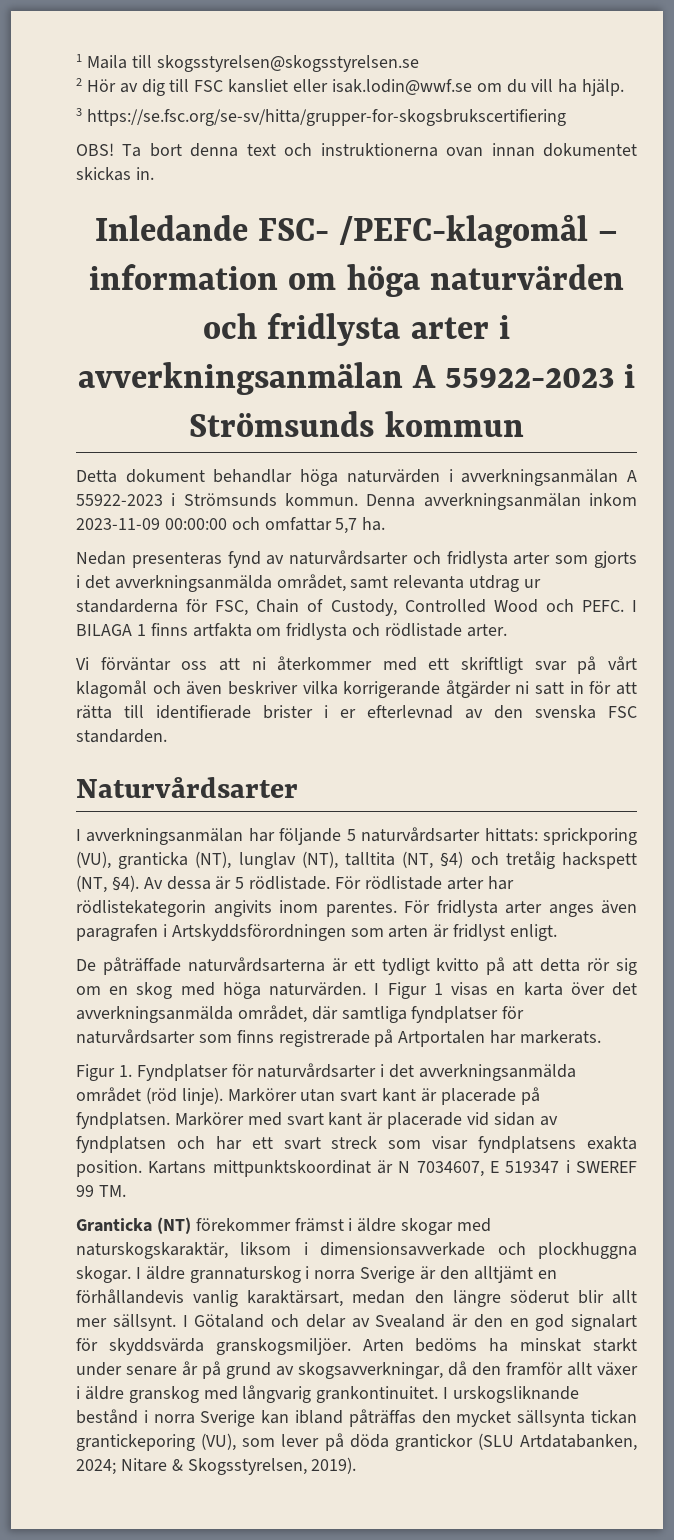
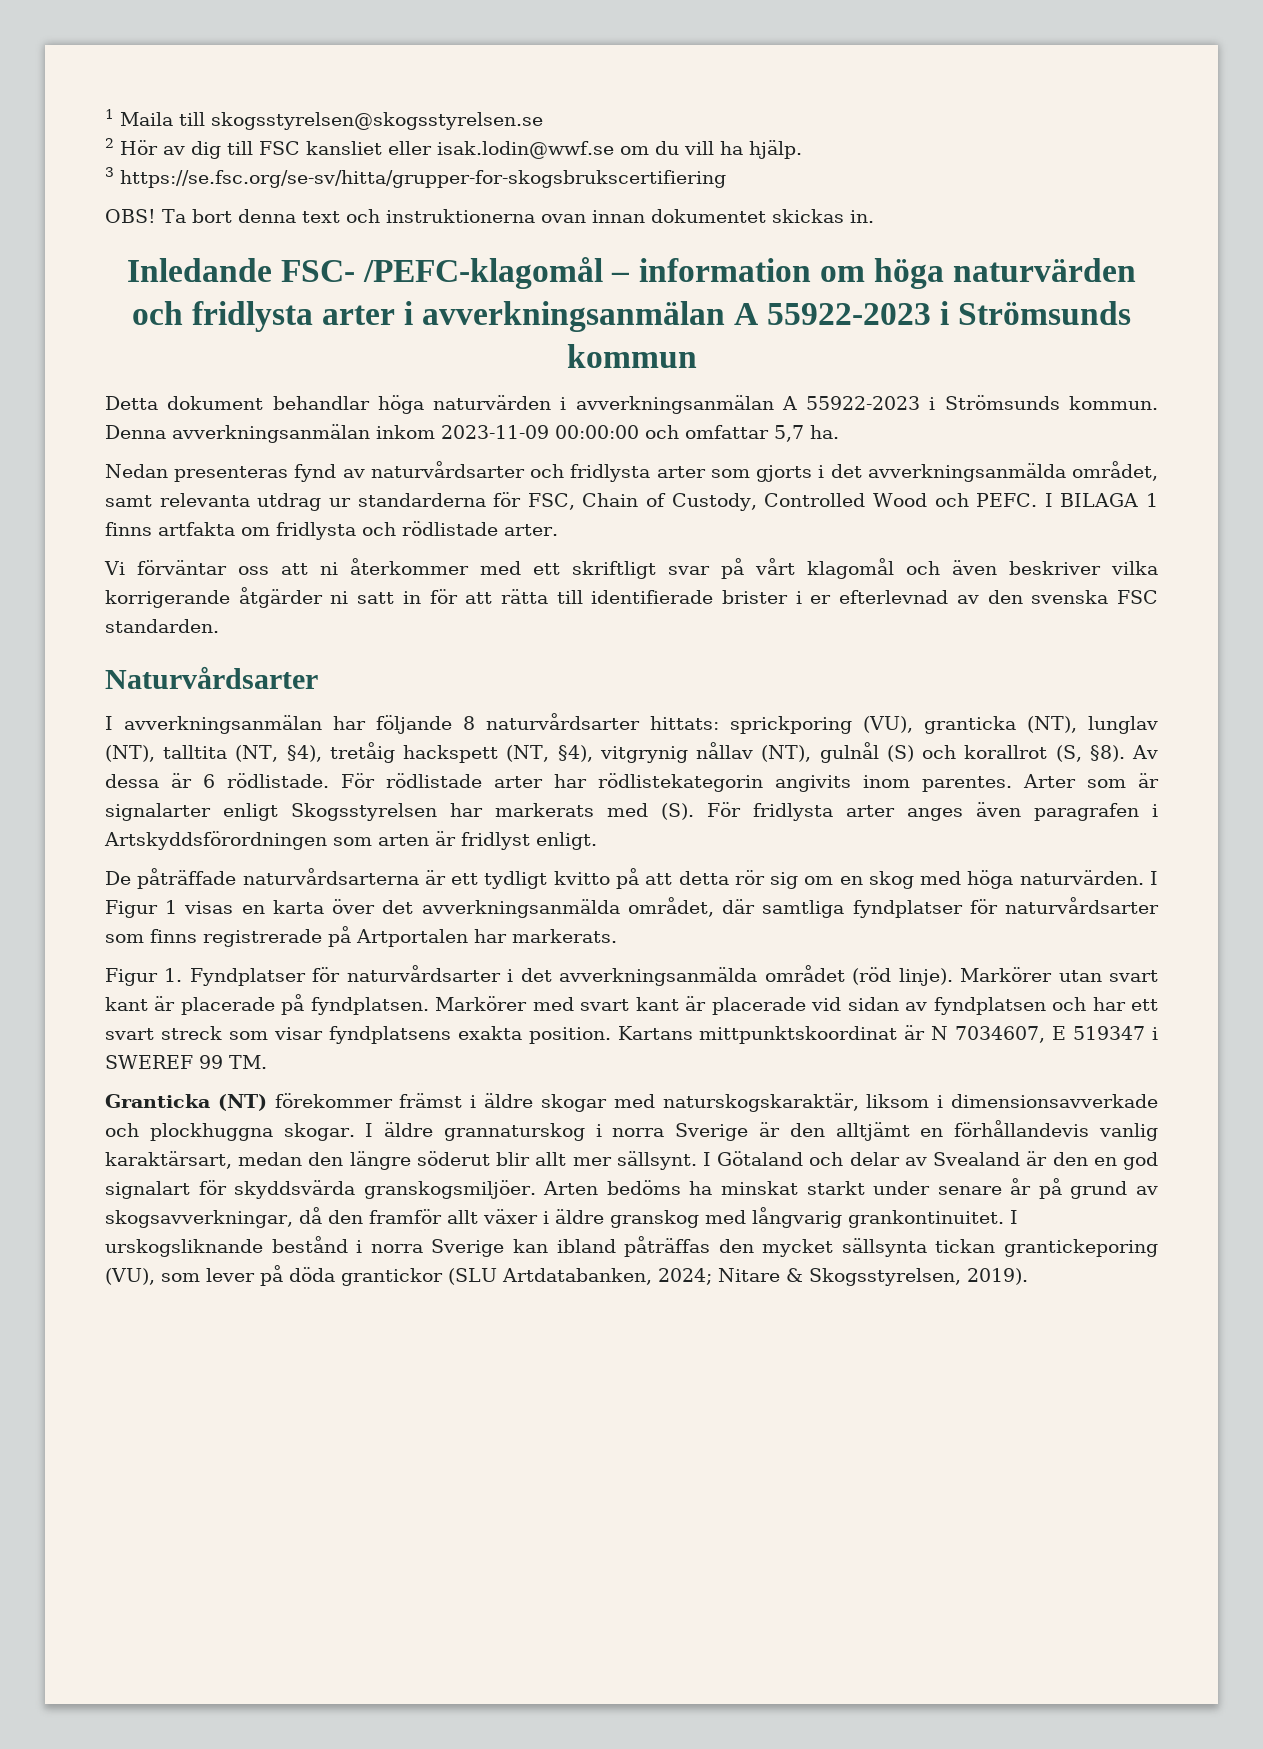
- I avverkningsanmälan har följande 5 naturvårdsarter hittats: sprickporing (VU), granticka (NT), lunglav (NT), talltita (NT, §4) och tretåig hackspett (NT, §4).
+ I avverkningsanmälan har följande 8 naturvårdsarter hittats: sprickporing (VU), granticka (NT), lunglav (NT), talltita (NT, §4), tretåig hackspett (NT, §4), vitgrynig nållav (NT), gulnål (S) och korallrot (S, §8).
- Av dessa är 5 rödlistade.
+ Av dessa är 6 rödlistade.
- För fridlysta arter anges även paragrafen i Artskyddsförordningen som arten är fridlyst enligt.
+ Arter som är signalarter enligt Skogsstyrelsen har markerats med (S). För fridlysta arter anges även paragrafen i Artskyddsförordningen som arten är fridlyst enligt.

